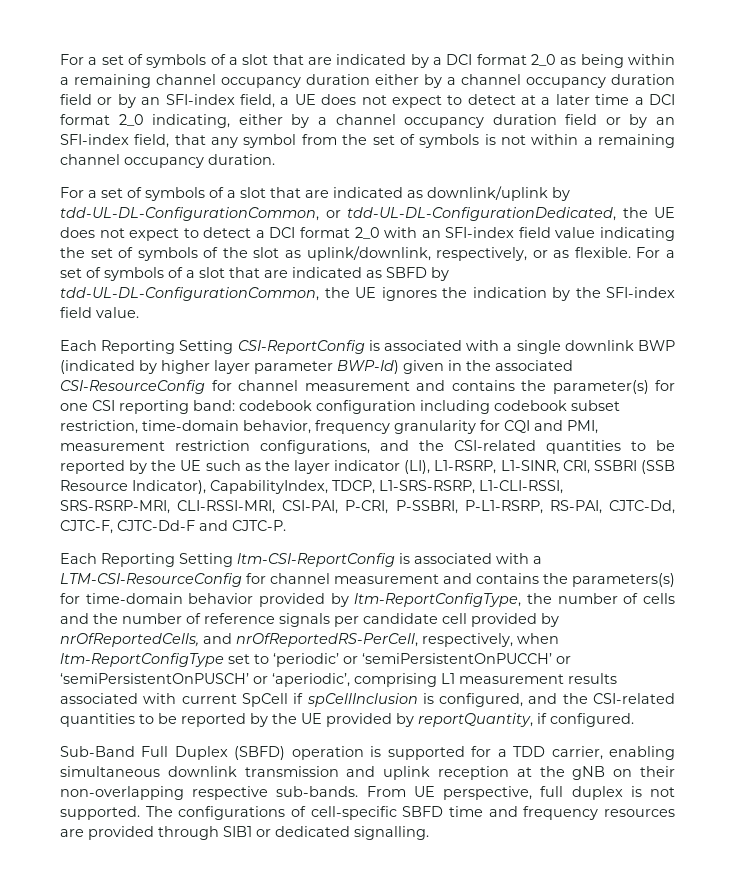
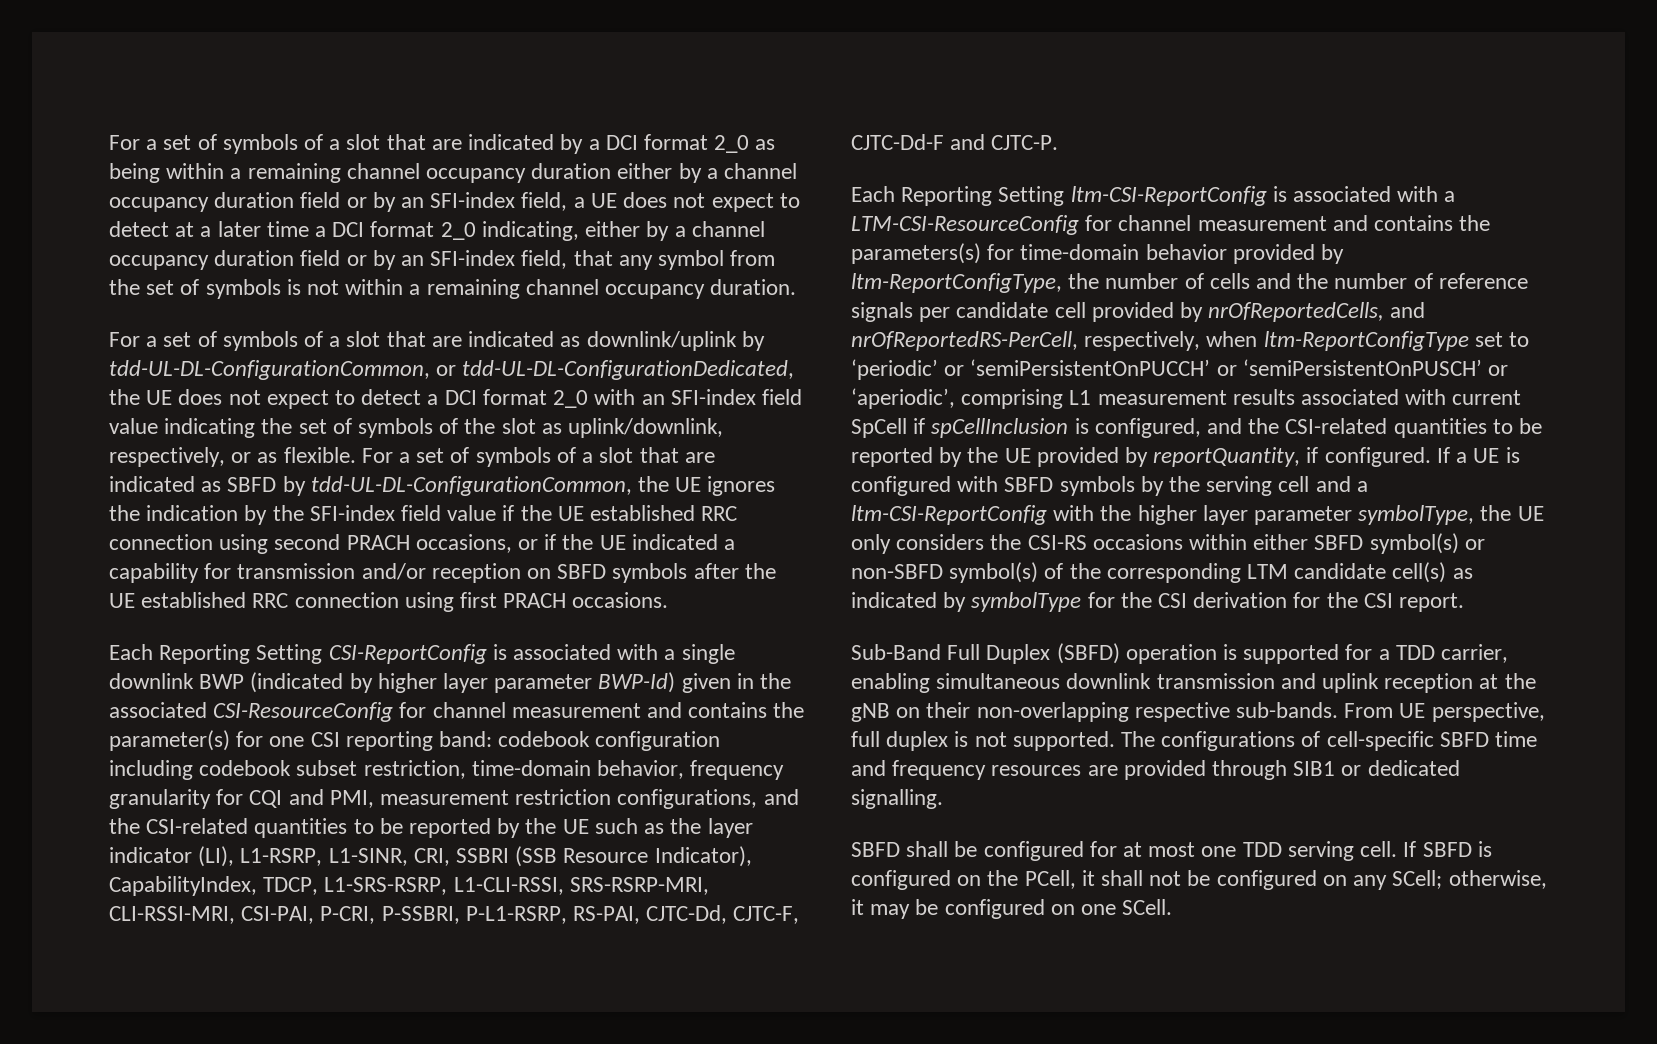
- For a set of symbols of a slot that are indicated as SBFD by tdd-UL-DL-ConfigurationCommon, the UE ignores the indication by the SFI-index field value.
+ For a set of symbols of a slot that are indicated as SBFD by tdd-UL-DL-ConfigurationCommon, the UE ignores the indication by the SFI-index field value if the UE established RRC connection using second PRACH occasions, or if the UE indicated a capability for transmission and/or reception on SBFD symbols after the UE established RRC connection using first PRACH occasions.
+ If a UE is configured with SBFD symbols by the serving cell and a ltm-CSI-ReportConfig with the higher layer parameter symbolType, the UE only considers the CSI-RS occasions within either SBFD symbol(s) or non-SBFD symbol(s) of the corresponding LTM candidate cell(s) as indicated by symbolType for the CSI derivation for the CSI report.
+ SBFD shall be configured for at most one TDD serving cell. If SBFD is configured on the PCell, it shall not be configured on any SCell; otherwise, it may be configured on one SCell.

